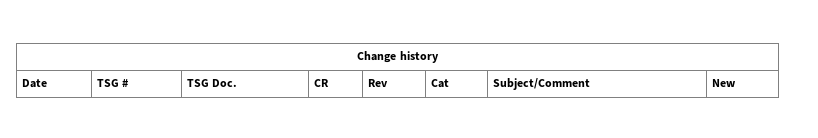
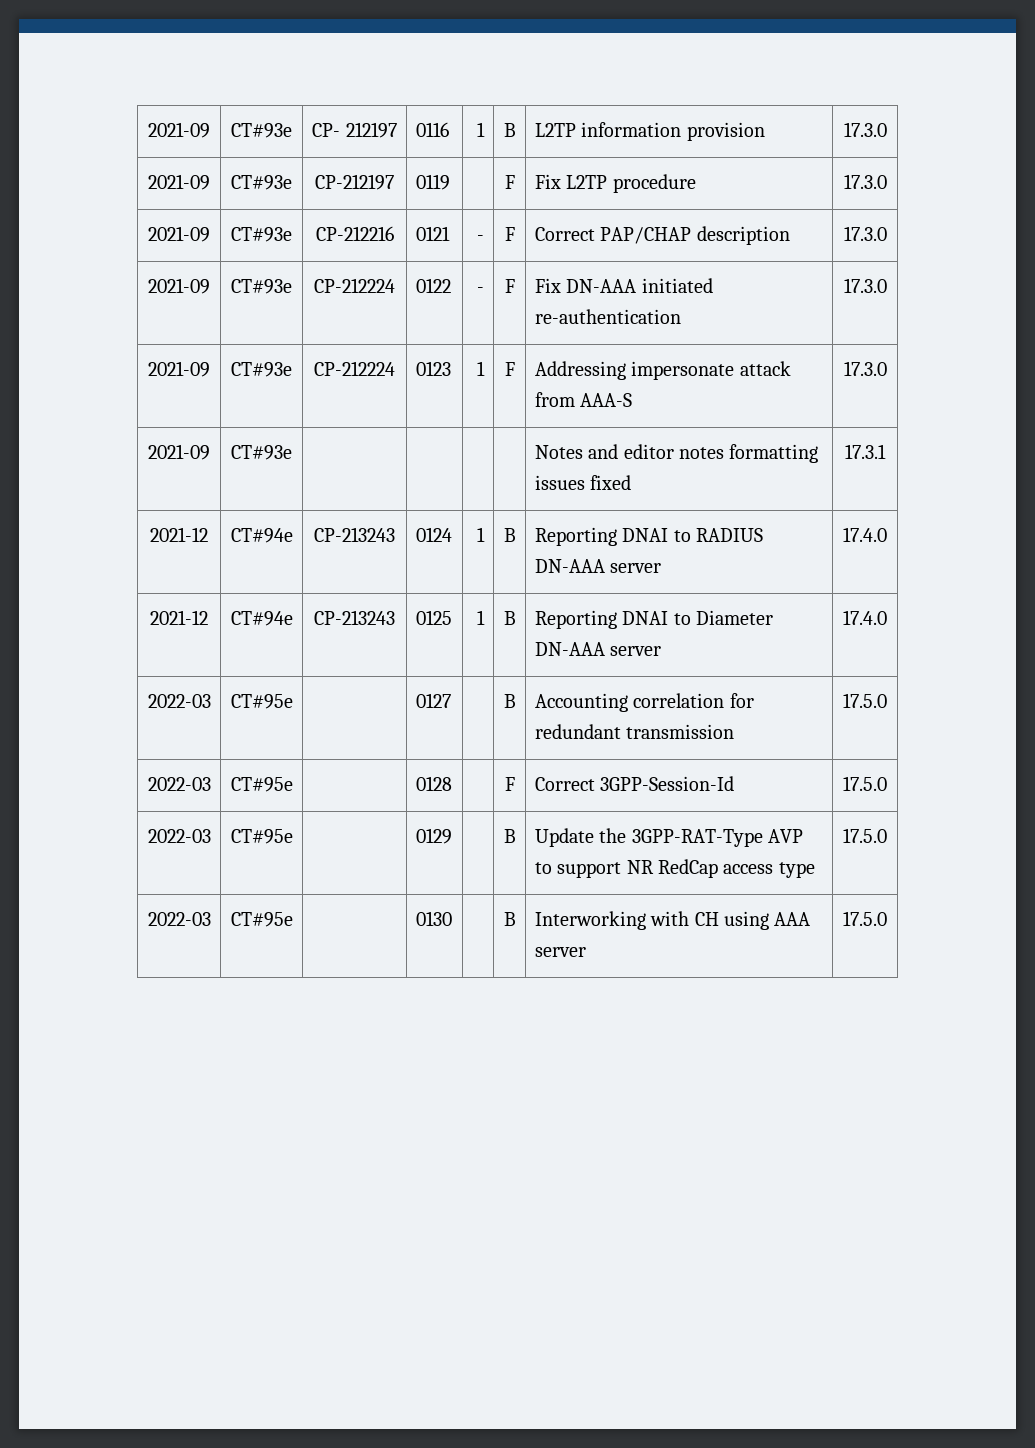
- Change history
- Date | TSG # | TSG Doc. | CR | Rev | Cat | Subject/Comment | New
+ 2021-09 | CT#93e | CP- 212197 | 0116 | 1 | B | L2TP information provision | 17.3.0
+ 2021-09 | CT#93e | CP-212197 | 0119 | | F | Fix L2TP procedure | 17.3.0
+ 2021-09 | CT#93e | CP-212216 | 0121 | - | F | Correct PAP/CHAP description | 17.3.0
+ 2021-09 | CT#93e | CP-212224 | 0122 | - | F | Fix DN-AAA initiated re-authentication | 17.3.0
+ 2021-09 | CT#93e | CP-212224 | 0123 | 1 | F | Addressing impersonate attack from AAA-S | 17.3.0
+ 2021-09 | CT#93e | | | | | Notes and editor notes formatting issues fixed | 17.3.1
+ 2021-12 | CT#94e | CP-213243 | 0124 | 1 | B | Reporting DNAI to RADIUS DN-AAA server | 17.4.0
+ 2021-12 | CT#94e | CP-213243 | 0125 | 1 | B | Reporting DNAI to Diameter DN-AAA server | 17.4.0
+ 2022-03 | CT#95e | | 0127 | | B | Accounting correlation for redundant transmission | 17.5.0
+ 2022-03 | CT#95e | | 0128 | | F | Correct 3GPP-Session-Id | 17.5.0
+ 2022-03 | CT#95e | | 0129 | | B | Update the 3GPP-RAT-Type AVP to support NR RedCap access type | 17.5.0
+ 2022-03 | CT#95e | | 0130 | | B | Interworking with CH using AAA server | 17.5.0

